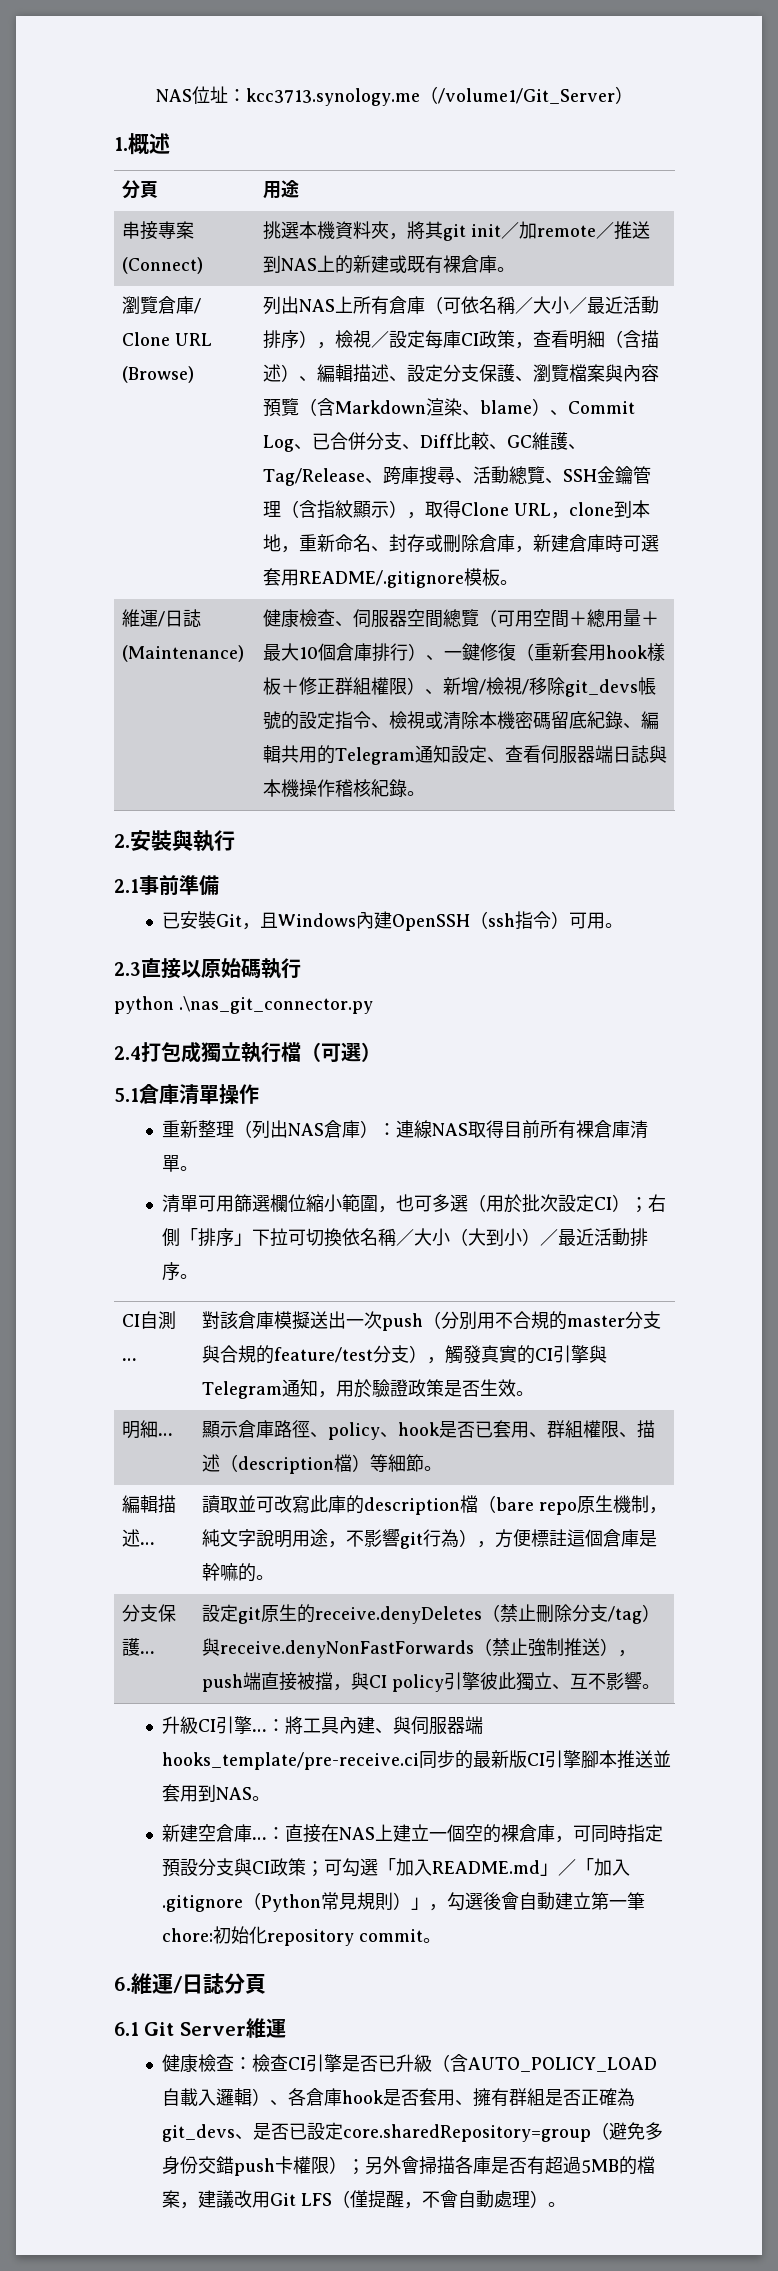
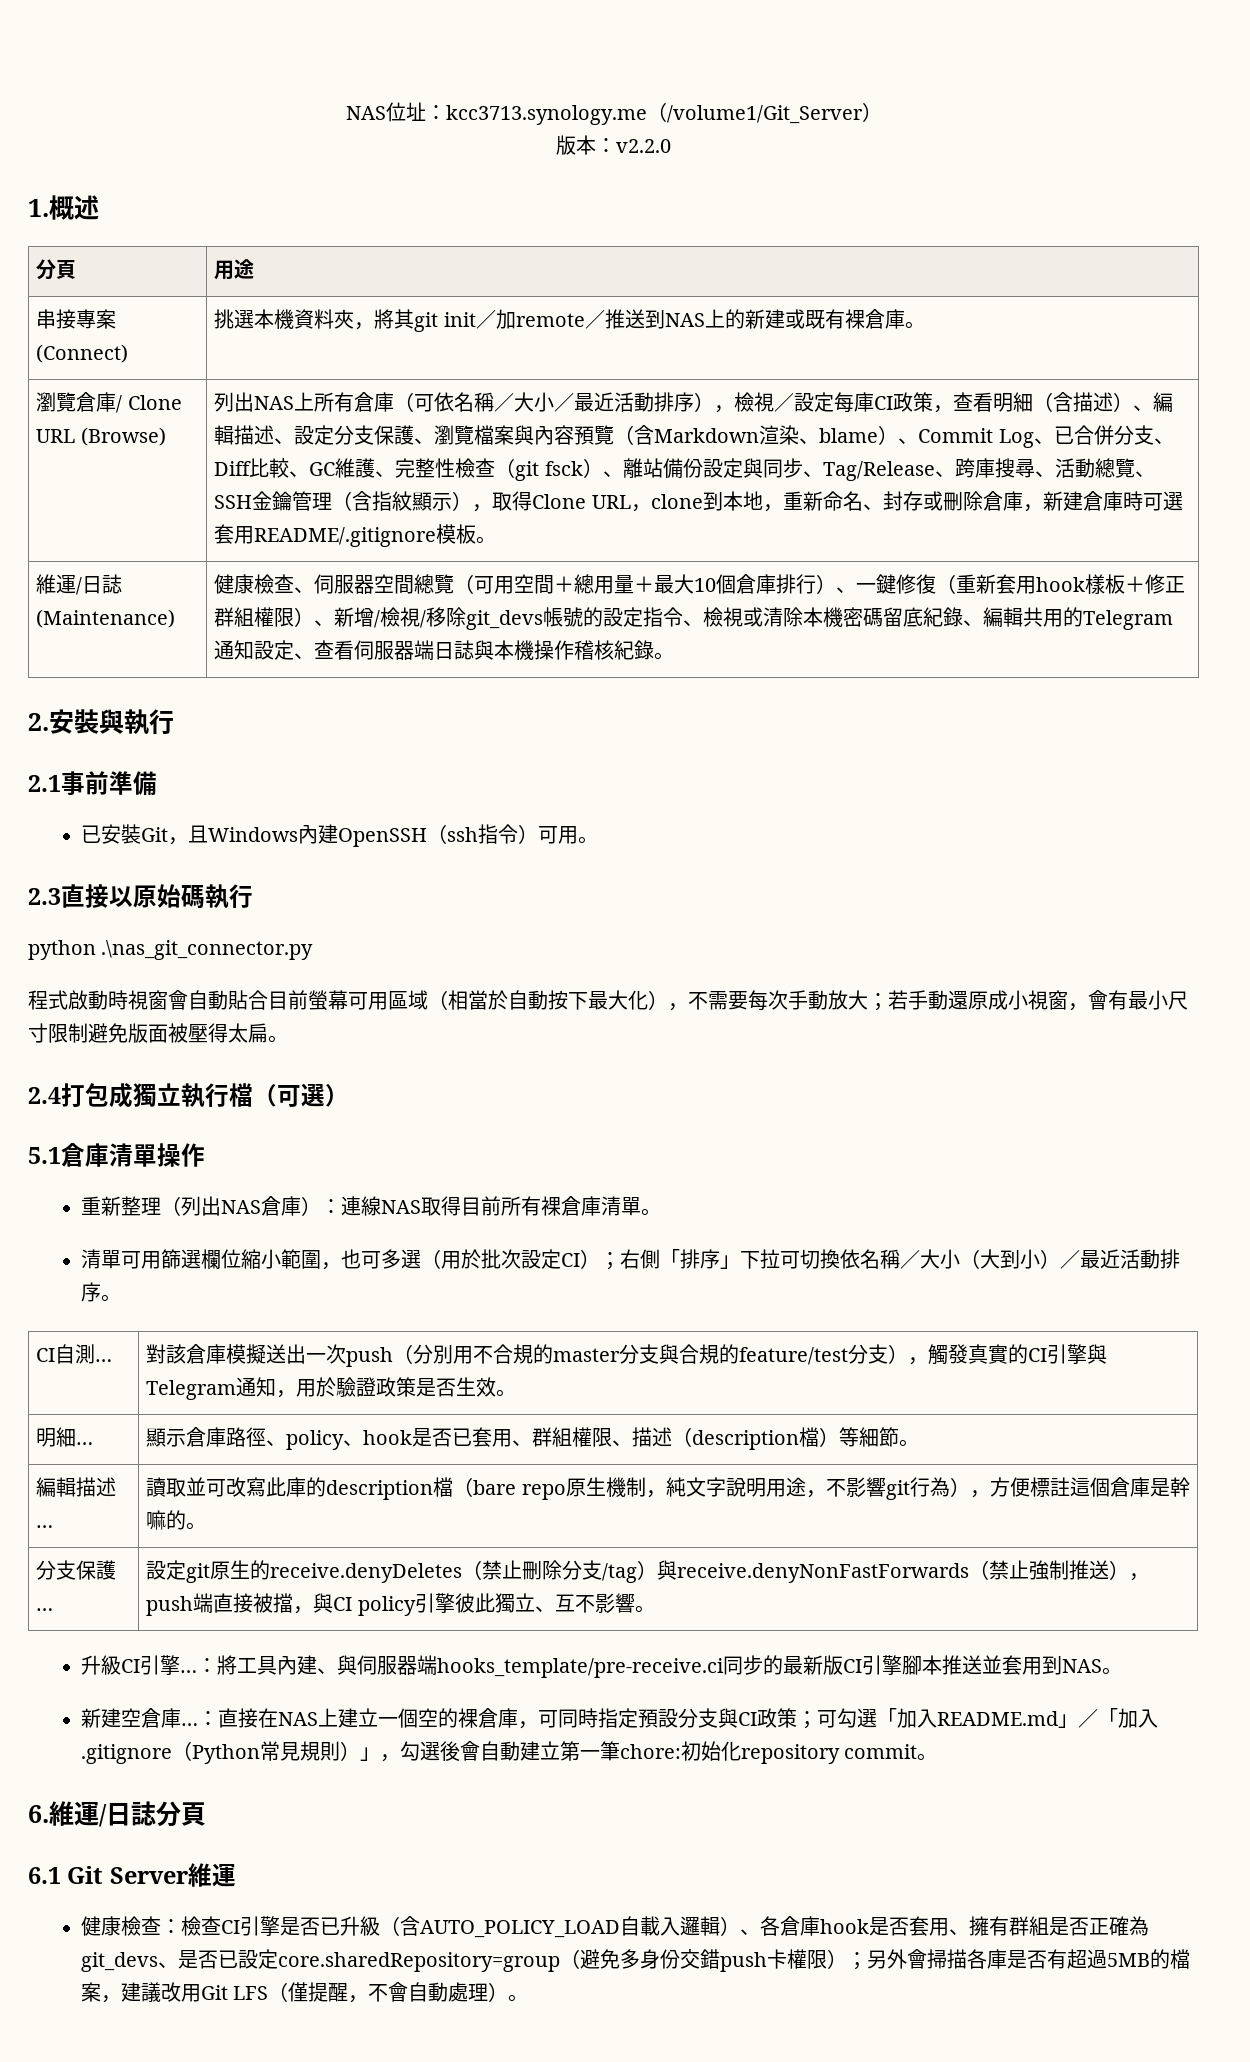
+ 版本：v2.2.0
- 列出NAS上所有倉庫（可依名稱／大小／最近活動排序），檢視／設定每庫CI政策，查看明細（含描述）、編輯描述、設定分支保護、瀏覽檔案與內容預覽（含Markdown渲染、blame）、Commit Log、已合併分支、Diff比較、GC維護、Tag/Release、跨庫搜尋、活動總覽、SSH金鑰管理（含指紋顯示），取得Clone URL，clone到本地，重新命名、封存或刪除倉庫，新建倉庫時可選套用README/.gitignore模板。
+ 列出NAS上所有倉庫（可依名稱／大小／最近活動排序），檢視／設定每庫CI政策，查看明細（含描述）、編輯描述、設定分支保護、瀏覽檔案與內容預覽（含Markdown渲染、blame）、Commit Log、已合併分支、Diff比較、GC維護、完整性檢查（git fsck）、離站備份設定與同步、Tag/Release、跨庫搜尋、活動總覽、SSH金鑰管理（含指紋顯示），取得Clone URL，clone到本地，重新命名、封存或刪除倉庫，新建倉庫時可選套用README/.gitignore模板。
+ 程式啟動時視窗會自動貼合目前螢幕可用區域（相當於自動按下最大化），不需要每次手動放大；若手動還原成小視窗，會有最小尺寸限制避免版面被壓得太扁。

